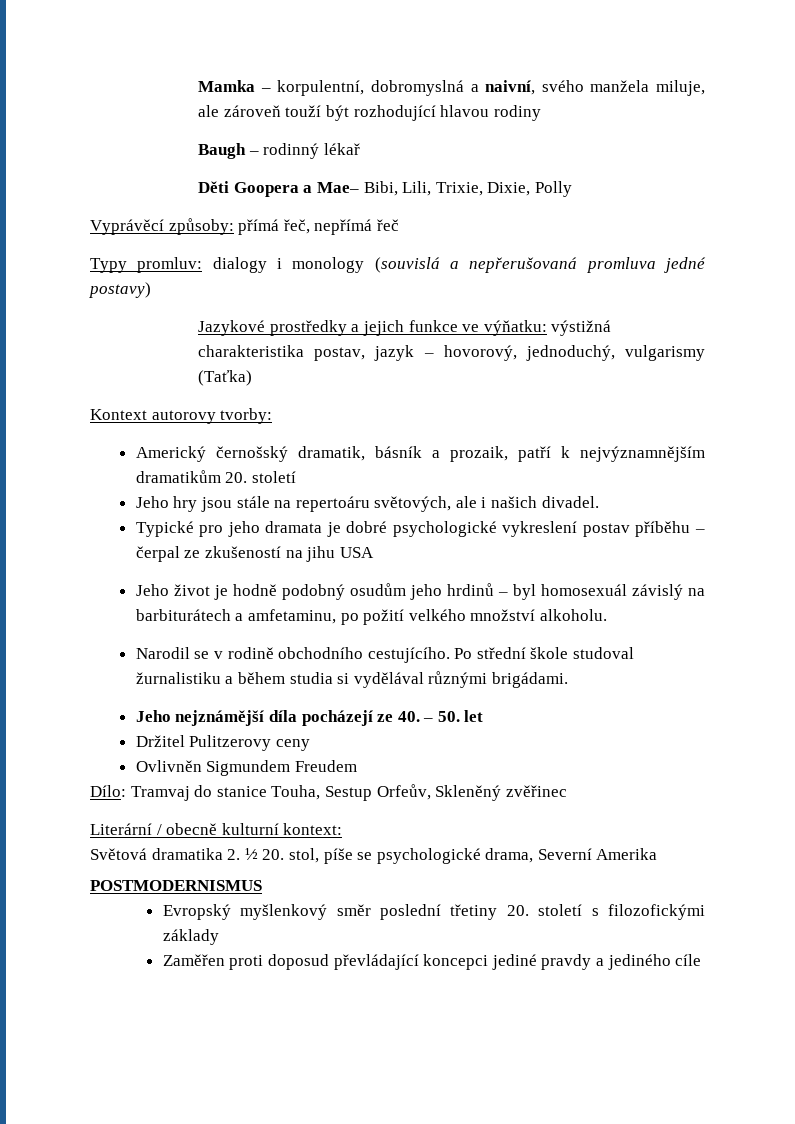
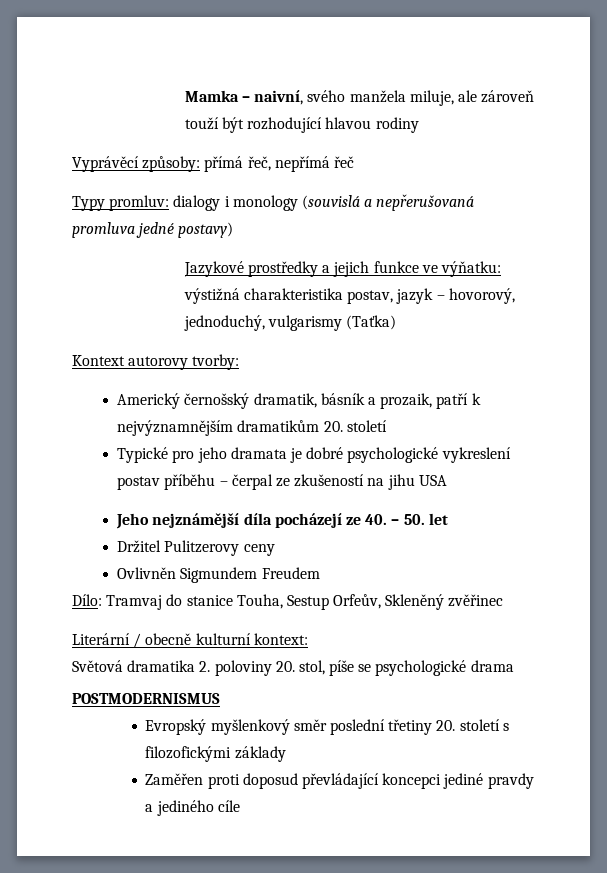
- Mamka – korpulentní, dobromyslná a naivní, svého manžela miluje, ale zároveň touží být rozhodující hlavou rodiny
+ Mamka – naivní, svého manžela miluje, ale zároveň touží být rozhodující hlavou rodiny
- Baugh – rodinný lékař
- Děti Goopera a Mae– Bibi, Lili, Trixie, Dixie, Polly
- Jeho hry jsou stále na repertoáru světových, ale i našich divadel.
- Jeho život je hodně podobný osudům jeho hrdinů – byl homosexuál závislý na barbiturátech a amfetaminu, po požití velkého množství alkoholu.
- Narodil se v rodině obchodního cestujícího. Po střední škole studoval žurnalistiku a během studia si vydělával různými brigádami.
- Světová dramatika 2. ½ 20. stol, píše se psychologické drama, Severní Amerika
+ Světová dramatika 2. poloviny 20. stol, píše se psychologické drama

